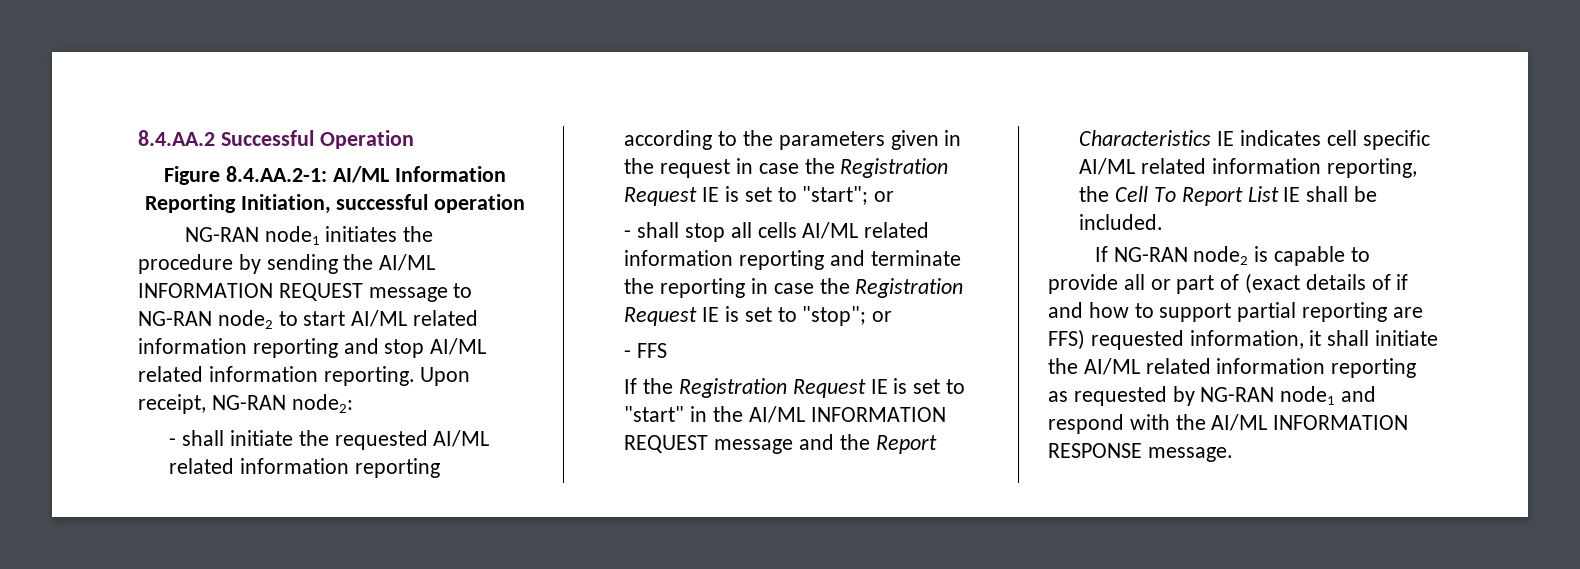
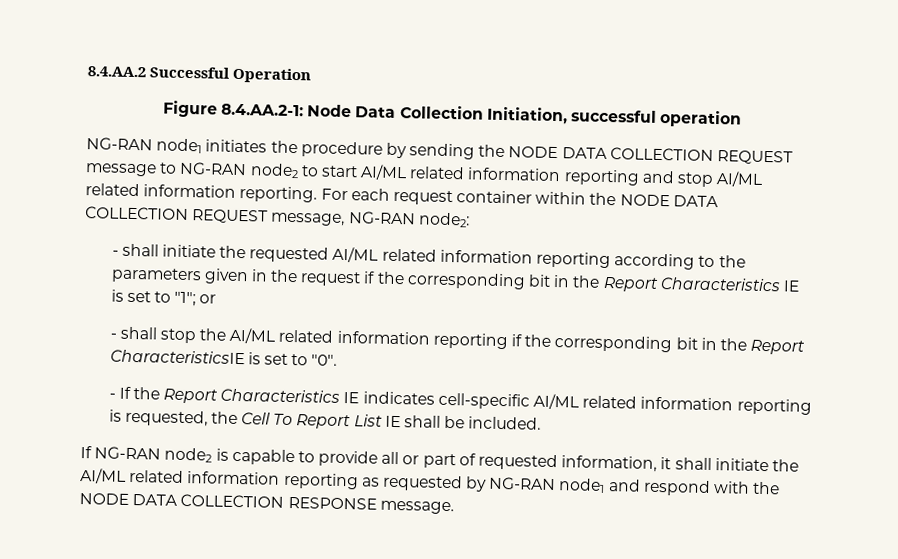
- Figure 8.4.AA.2-1: AI/ML Information Reporting Initiation, successful operation
+ Figure 8.4.AA.2-1: Node Data Collection Initiation, successful operation
- NG-RAN node1 initiates the procedure by sending the AI/ML INFORMATION REQUEST message to NG-RAN node2 to start AI/ML related information reporting and stop AI/ML related information reporting.
+ NG-RAN node1 initiates the procedure by sending the NODE DATA COLLECTION REQUEST message to NG-RAN node2 to start AI/ML related information reporting and stop AI/ML related information reporting.
- Upon receipt, NG-RAN node2:
+ For each request container within the NODE DATA COLLECTION REQUEST message, NG-RAN node2:
- - shall initiate the requested AI/ML related information reporting according to the parameters given in the request in case the Registration Request IE is set to "start"; or
+ - shall initiate the requested AI/ML related information reporting according to the parameters given in the request if the corresponding bit in the Report Characteristics IE is set to "1"; or
- - shall stop all cells AI/ML related information reporting and terminate the reporting in case the Registration Request IE is set to "stop"; or
- - FFS
- If the Registration Request IE is set to "start" in the AI/ML INFORMATION REQUEST message and the Report Characteristics IE indicates cell specific AI/ML related information reporting, the Cell To Report List IE shall be included.
+ - shall stop the AI/ML related information reporting if the corresponding bit in the Report CharacteristicsIE is set to "0".
+ - If the Report Characteristics IE indicates cell-specific AI/ML related information reporting is requested, the Cell To Report List IE shall be included.
- If NG-RAN node2 is capable to provide all or part of (exact details of if and how to support partial reporting are FFS) requested information, it shall initiate the AI/ML related information reporting as requested by NG-RAN node1 and respond with the AI/ML INFORMATION RESPONSE message.
+ If NG-RAN node2 is capable to provide all or part of requested information, it shall initiate the AI/ML related information reporting as requested by NG-RAN node1 and respond with the NODE DATA COLLECTION RESPONSE message.

